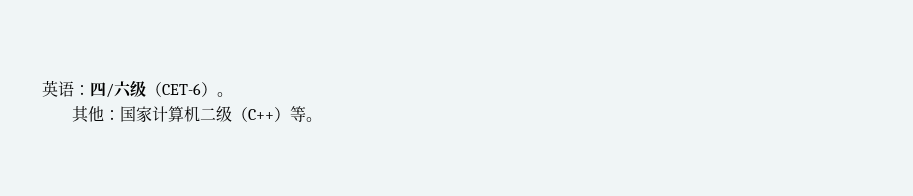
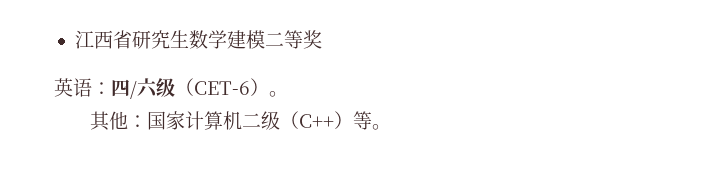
+ 江西省研究生数学建模二等奖

